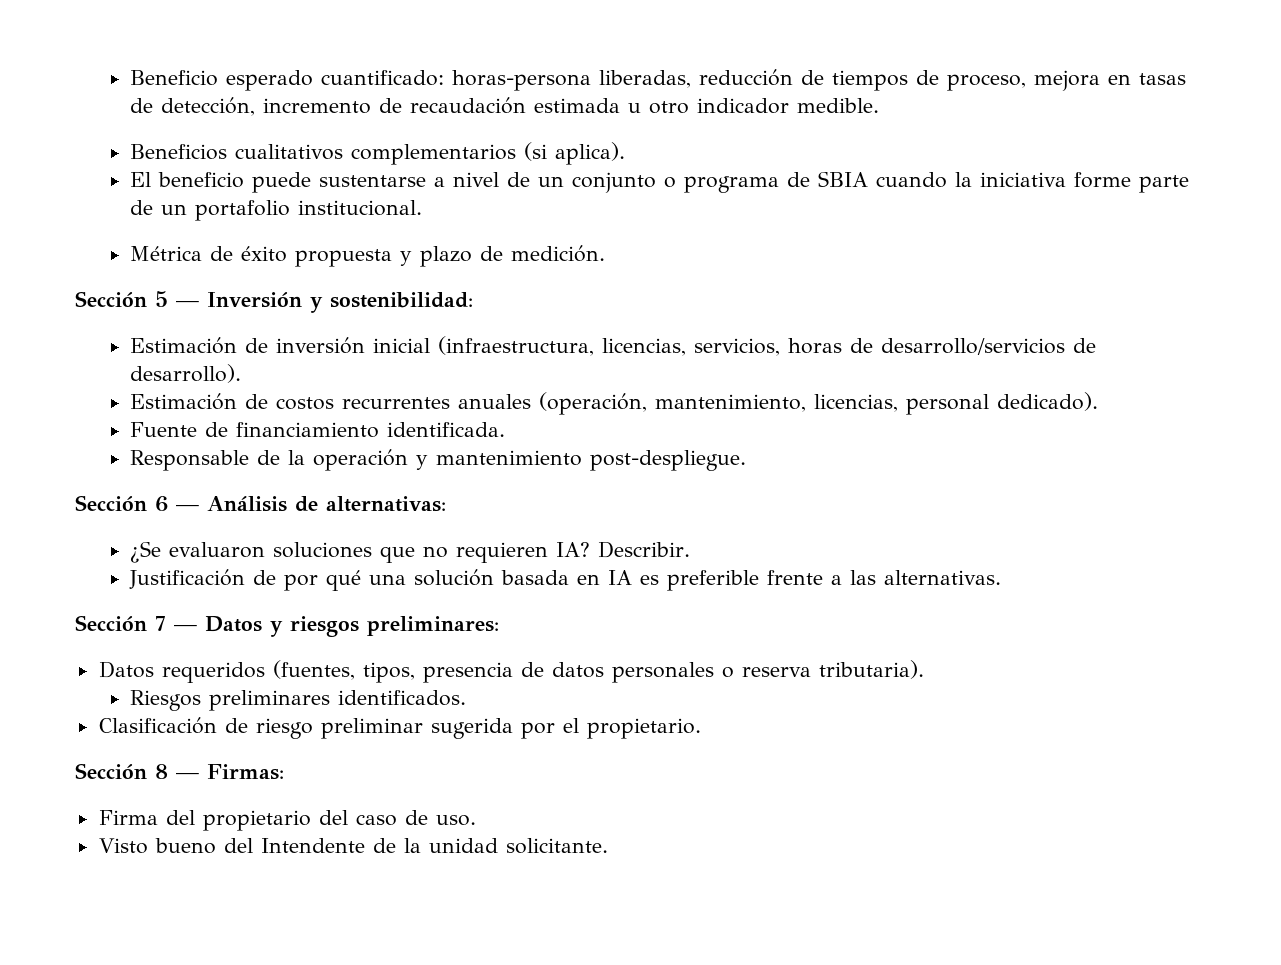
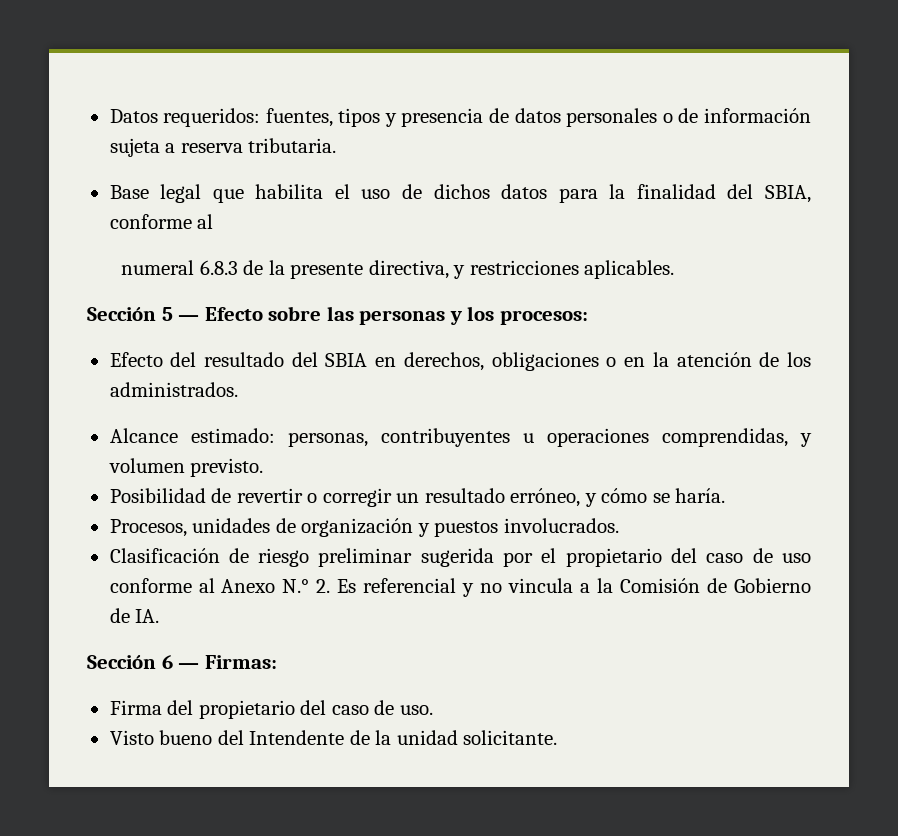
- Beneficio esperado cuantificado: horas-persona liberadas, reducción de tiempos de proceso, mejora en tasas de detección, incremento de recaudación estimada u otro indicador medible.
- Beneficios cualitativos complementarios (si aplica).
- El beneficio puede sustentarse a nivel de un conjunto o programa de SBIA cuando la iniciativa forme parte de un portafolio institucional.
- Métrica de éxito propuesta y plazo de medición.
- Sección 5 — Inversión y sostenibilidad:
- Estimación de inversión inicial (infraestructura, licencias, servicios, horas de desarrollo/servicios de desarrollo).
- Estimación de costos recurrentes anuales (operación, mantenimiento, licencias, personal dedicado).
- Fuente de financiamiento identificada.
- Responsable de la operación y mantenimiento post-despliegue.
- Sección 6 — Análisis de alternativas:
- ¿Se evaluaron soluciones que no requieren IA? Describir.
- Justificación de por qué una solución basada en IA es preferible frente a las alternativas.
- Sección 7 — Datos y riesgos preliminares:
- Datos requeridos (fuentes, tipos, presencia de datos personales o reserva tributaria).
- Riesgos preliminares identificados.
+ Datos requeridos: fuentes, tipos y presencia de datos personales o de información sujeta a reserva tributaria.
+ Base legal que habilita el uso de dichos datos para la finalidad del SBIA, conforme al
+ numeral 6.8.3 de la presente directiva, y restricciones aplicables.
+ Sección 5 — Efecto sobre las personas y los procesos:
+ Efecto del resultado del SBIA en derechos, obligaciones o en la atención de los administrados.
+ Alcance estimado: personas, contribuyentes u operaciones comprendidas, y volumen previsto.
+ Posibilidad de revertir o corregir un resultado erróneo, y cómo se haría.
+ Procesos, unidades de organización y puestos involucrados.
- Clasificación de riesgo preliminar sugerida por el propietario.
- Sección 8 — Firmas:
+ Clasificación de riesgo preliminar sugerida por el propietario del caso de uso conforme al Anexo N.° 2. Es referencial y no vincula a la Comisión de Gobierno de IA.
+ Sección 6 — Firmas:

